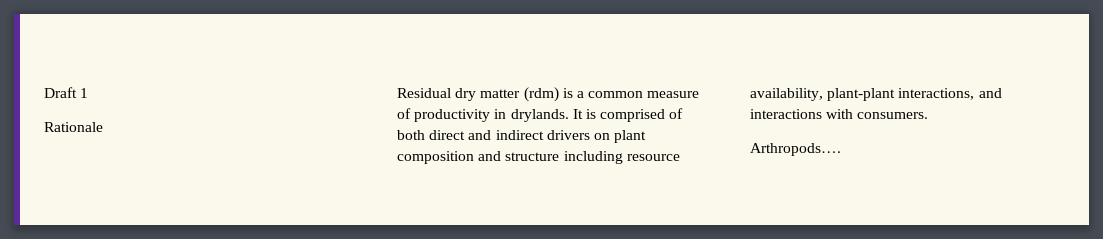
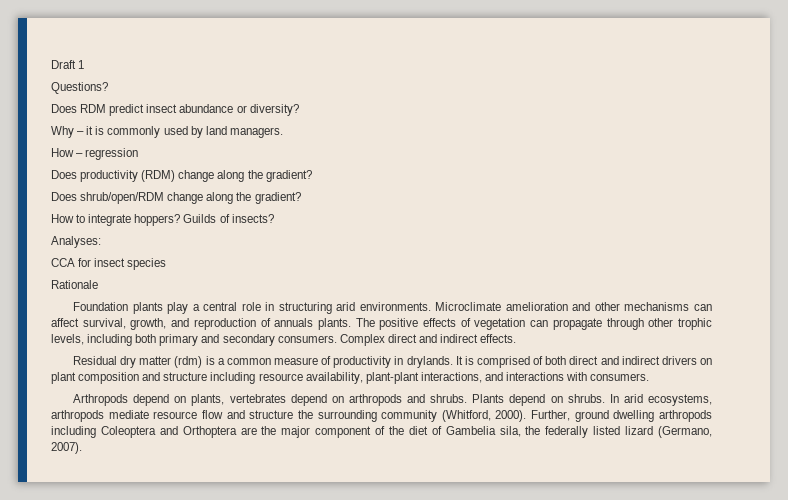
+ Questions?
+ Does RDM predict insect abundance or diversity?
+ Why – it is commonly used by land managers.
+ How – regression
+ Does productivity (RDM) change along the gradient?
+ Does shrub/open/RDM change along the gradient?
+ How to integrate hoppers? Guilds of insects?
+ Analyses:
+ CCA for insect species
  Rationale
+ Foundation plants play a central role in structuring arid environments. Microclimate amelioration and other mechanisms can affect survival, growth, and reproduction of annuals plants. The positive effects of vegetation can propagate through other trophic levels, including both primary and secondary consumers. Complex direct and indirect effects.
- Arthropods….
+ Arthropods depend on plants, vertebrates depend on arthropods and shrubs. Plants depend on shrubs. In arid ecosystems, arthropods mediate resource flow and structure the surrounding community (Whitford, 2000). Further, ground dwelling arthropods including Coleoptera and Orthoptera are the major component of the diet of Gambelia sila, the federally listed lizard (Germano, 2007).

